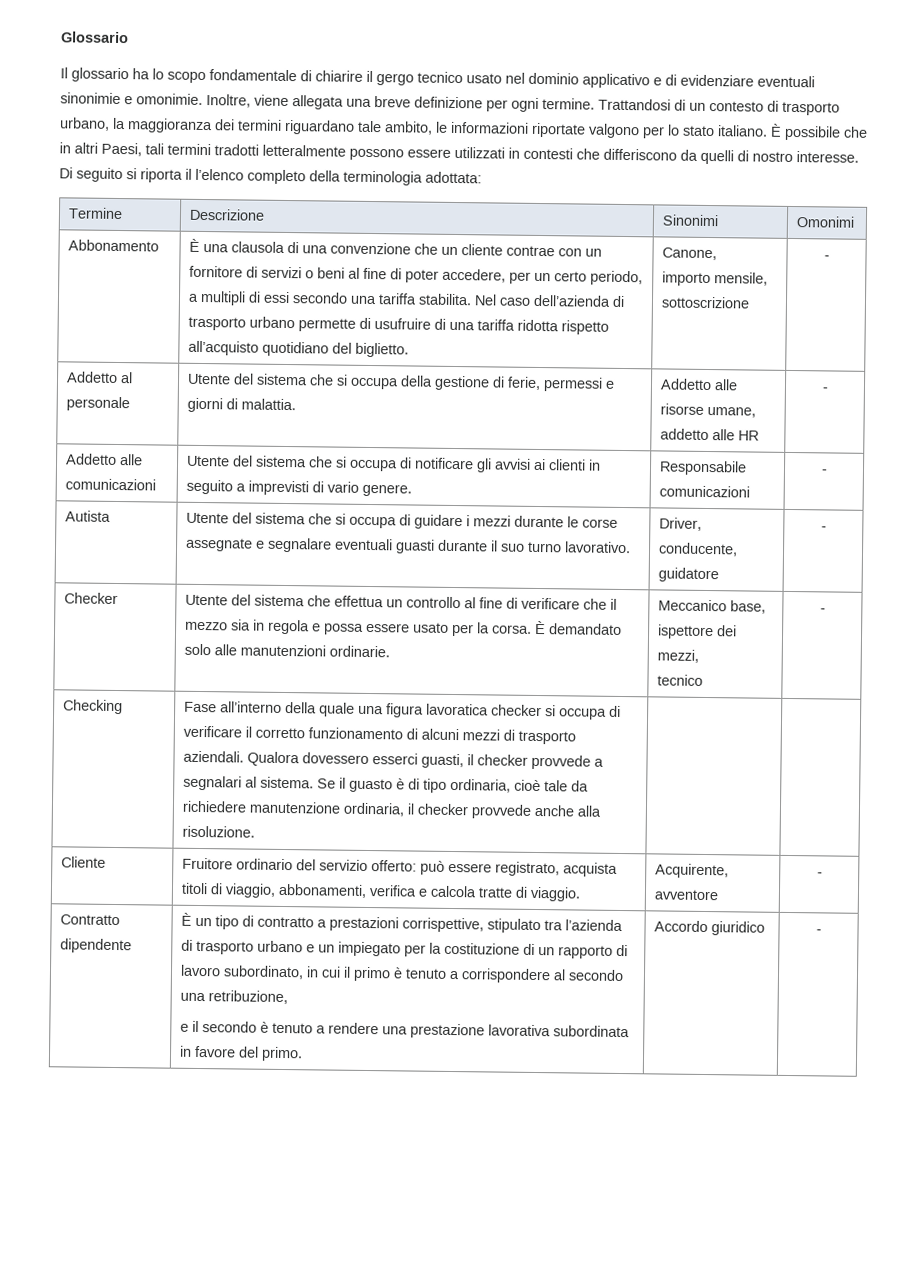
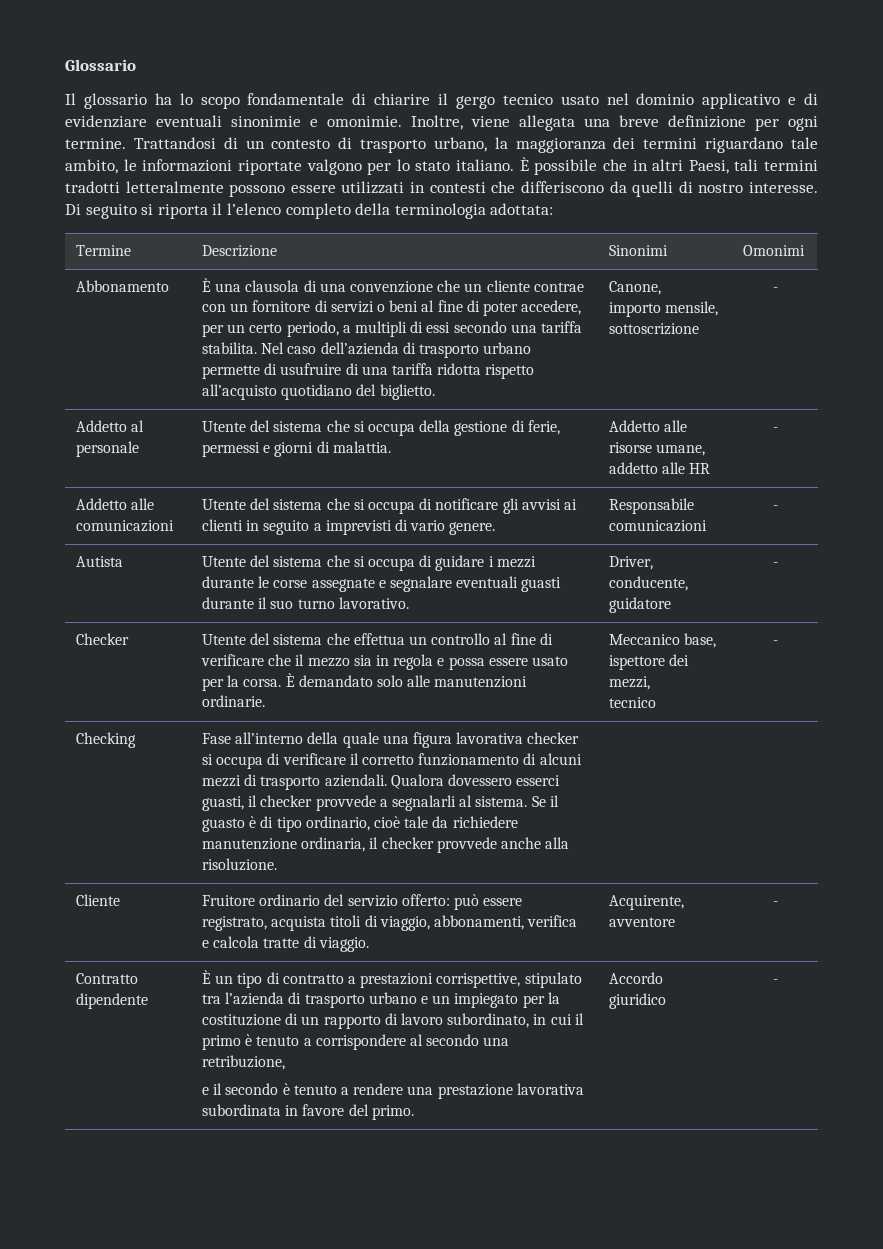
- Fase all’interno della quale una figura lavoratica checker si occupa di verificare il corretto funzionamento di alcuni mezzi di trasporto aziendali.
+ Fase all’interno della quale una figura lavorativa checker si occupa di verificare il corretto funzionamento di alcuni mezzi di trasporto aziendali.
- Qualora dovessero esserci guasti, il checker provvede a segnalari al sistema.
+ Qualora dovessero esserci guasti, il checker provvede a segnalarli al sistema.
- Se il guasto è di tipo ordinaria, cioè tale da richiedere manutenzione ordinaria, il checker provvede anche alla risoluzione.
+ Se il guasto è di tipo ordinario, cioè tale da richiedere manutenzione ordinaria, il checker provvede anche alla risoluzione.

